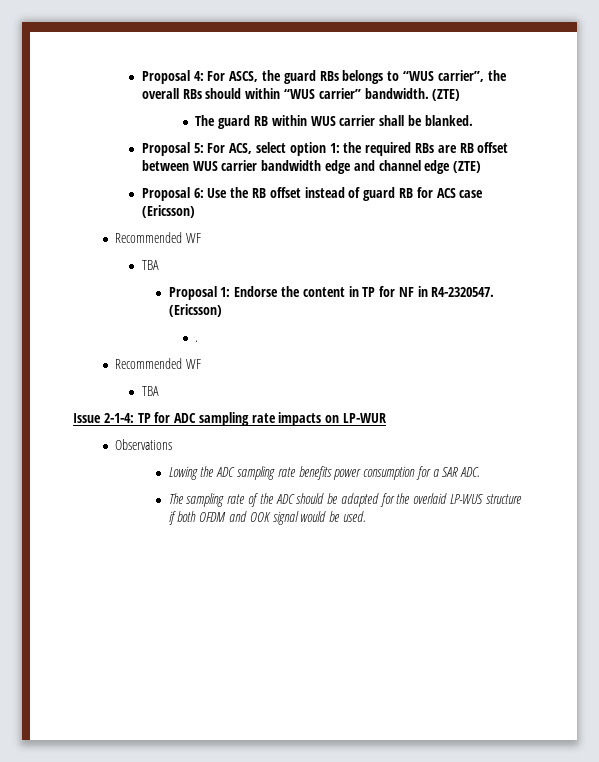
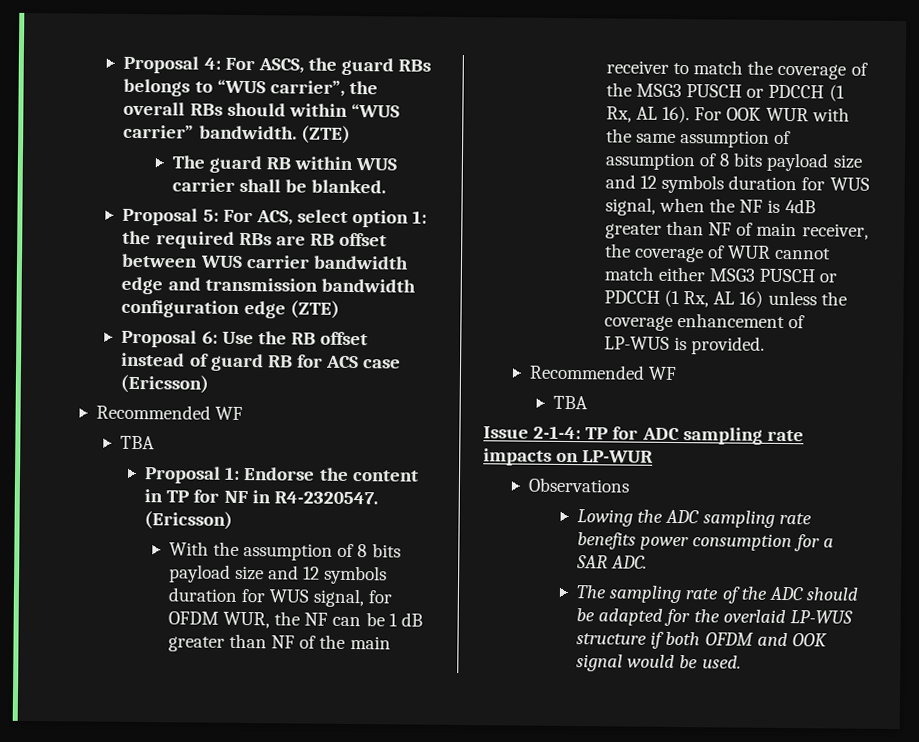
- Proposal 5: For ACS, select option 1: the required RBs are RB offset between WUS carrier bandwidth edge and channel edge (ZTE)
+ Proposal 5: For ACS, select option 1: the required RBs are RB offset between WUS carrier bandwidth edge and transmission bandwidth configuration edge (ZTE)
- .
+ With the assumption of 8 bits payload size and 12 symbols duration for WUS signal, for OFDM WUR, the NF can be 1 dB greater than NF of the main receiver to match the coverage of the MSG3 PUSCH or PDCCH (1 Rx, AL 16). For OOK WUR with the same assumption of assumption of 8 bits payload size and 12 symbols duration for WUS signal, when the NF is 4dB greater than NF of main receiver, the coverage of WUR cannot match either MSG3 PUSCH or PDCCH (1 Rx, AL 16) unless the coverage enhancement of LP-WUS is provided.

